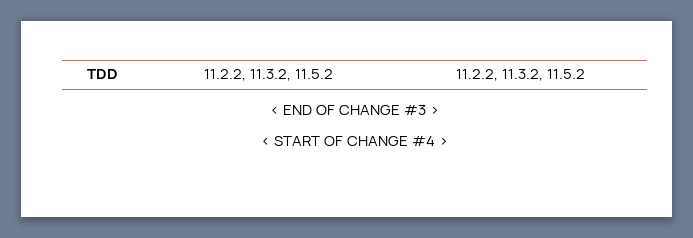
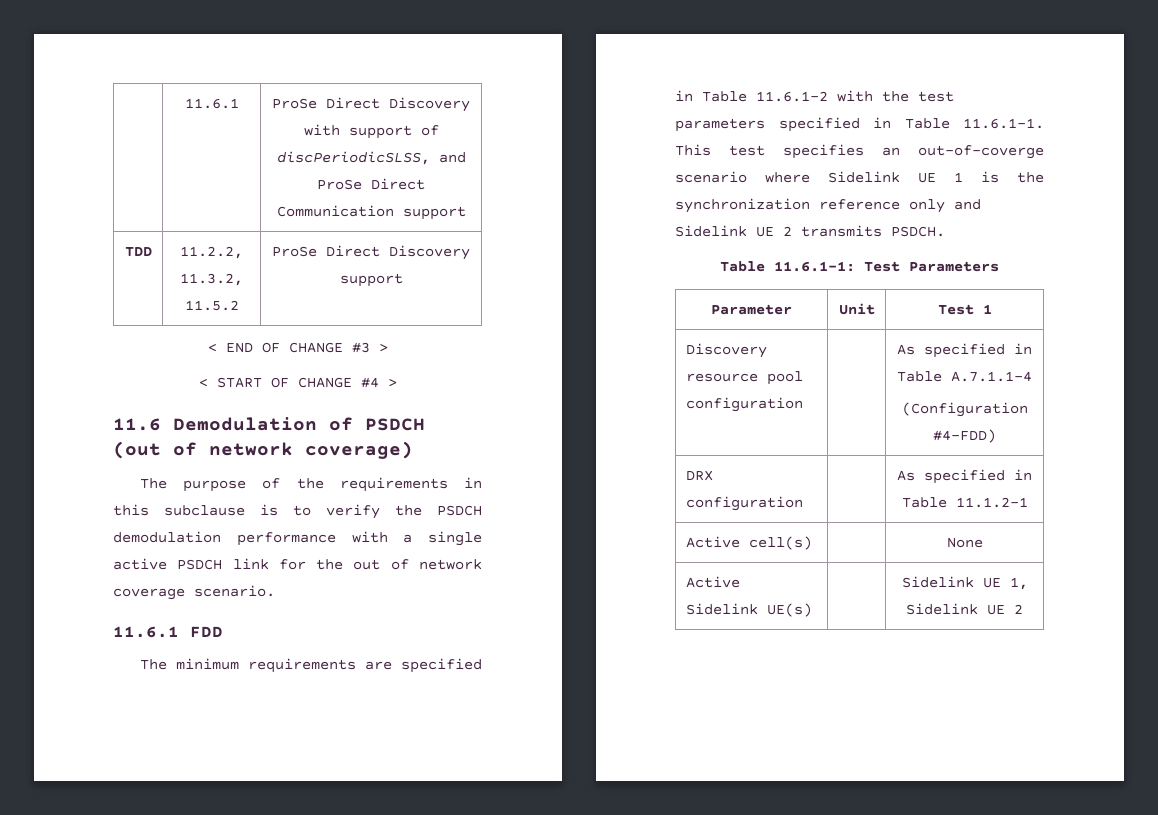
+ | 11.6.1 | ProSe Direct Discovery with support of discPeriodicSLSS, and ProSe Direct Communication support
- TDD | 11.2.2, 11.3.2, 11.5.2 | 11.2.2, 11.3.2, 11.5.2
+ TDD | 11.2.2, 11.3.2, 11.5.2 | ProSe Direct Discovery support
+ 11.6 Demodulation of PSDCH (out of network coverage)
+ The purpose of the requirements in this subclause is to verify the PSDCH demodulation performance with a single active PSDCH link for the out of network coverage scenario.
+ 11.6.1 FDD
+ The minimum requirements are specified in Table 11.6.1-2 with the test parameters specified in Table 11.6.1-1. This test specifies an out-of-coverge scenario where Sidelink UE 1 is the synchronization reference only and Sidelink UE 2 transmits PSDCH.
+ Table 11.6.1-1: Test Parameters
+ Parameter | Unit | Test 1
+ Discovery resource pool configuration | | As specified in Table A.7.1.1-4
+ (Configuration #4-FDD)
+ DRX configuration | | As specified in Table 11.1.2-1
+ Active cell(s) | | None
+ Active Sidelink UE(s) | | Sidelink UE 1, Sidelink UE 2

